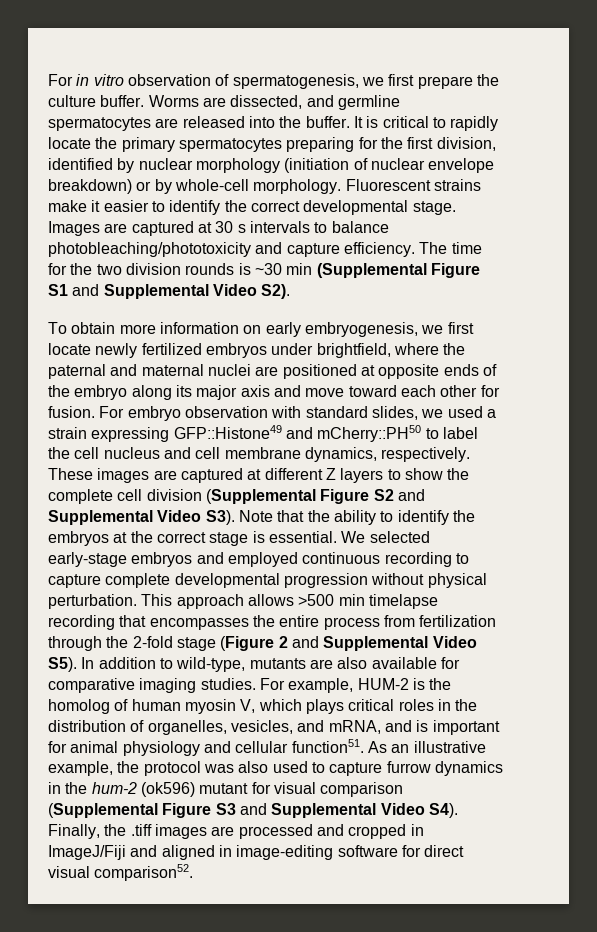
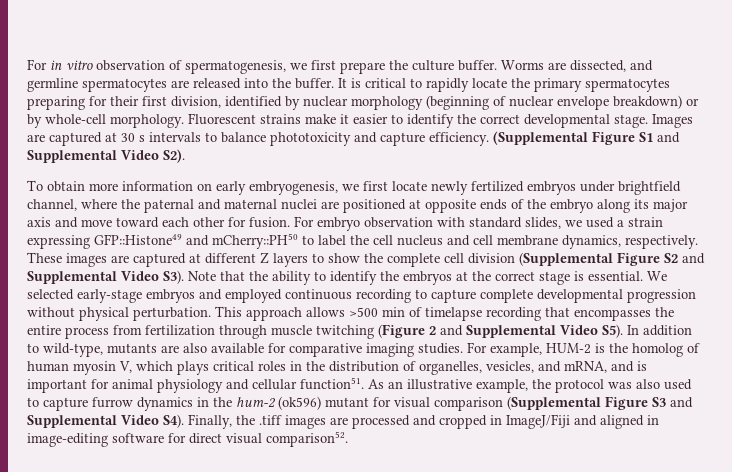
- It is critical to rapidly locate the primary spermatocytes preparing for the first division, identified by nuclear morphology (initiation of nuclear envelope breakdown) or by whole-cell morphology.
+ It is critical to rapidly locate the primary spermatocytes preparing for their first division, identified by nuclear morphology (beginning of nuclear envelope breakdown) or by whole-cell morphology.
- Images are captured at 30 s intervals to balance photobleaching/phototoxicity and capture efficiency.
+ Images are captured at 30 s intervals to balance phototoxicity and capture efficiency.
- The time for the two division rounds is ~30 min (Supplemental Figure S1 and Supplemental Video S2).
+ (Supplemental Figure S1 and Supplemental Video S2).
- To obtain more information on early embryogenesis, we first locate newly fertilized embryos under brightfield, where the paternal and maternal nuclei are positioned at opposite ends of the embryo along its major axis and move toward each other for fusion.
+ To obtain more information on early embryogenesis, we first locate newly fertilized embryos under brightfield channel, where the paternal and maternal nuclei are positioned at opposite ends of the embryo along its major axis and move toward each other for fusion.
- This approach allows >500 min timelapse recording that encompasses the entire process from fertilization through the 2-fold stage (Figure 2 and Supplemental Video S5). In addition to wild-type, mutants are also available for comparative imaging studies.
+ This approach allows >500 min of timelapse recording that encompasses the entire process from fertilization through muscle twitching (Figure 2 and Supplemental Video S5). In addition to wild-type, mutants are also available for comparative imaging studies.

